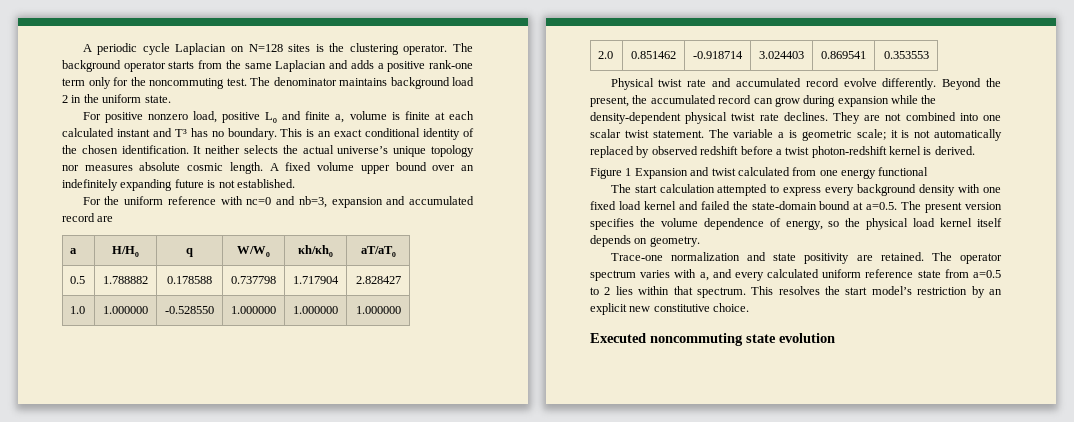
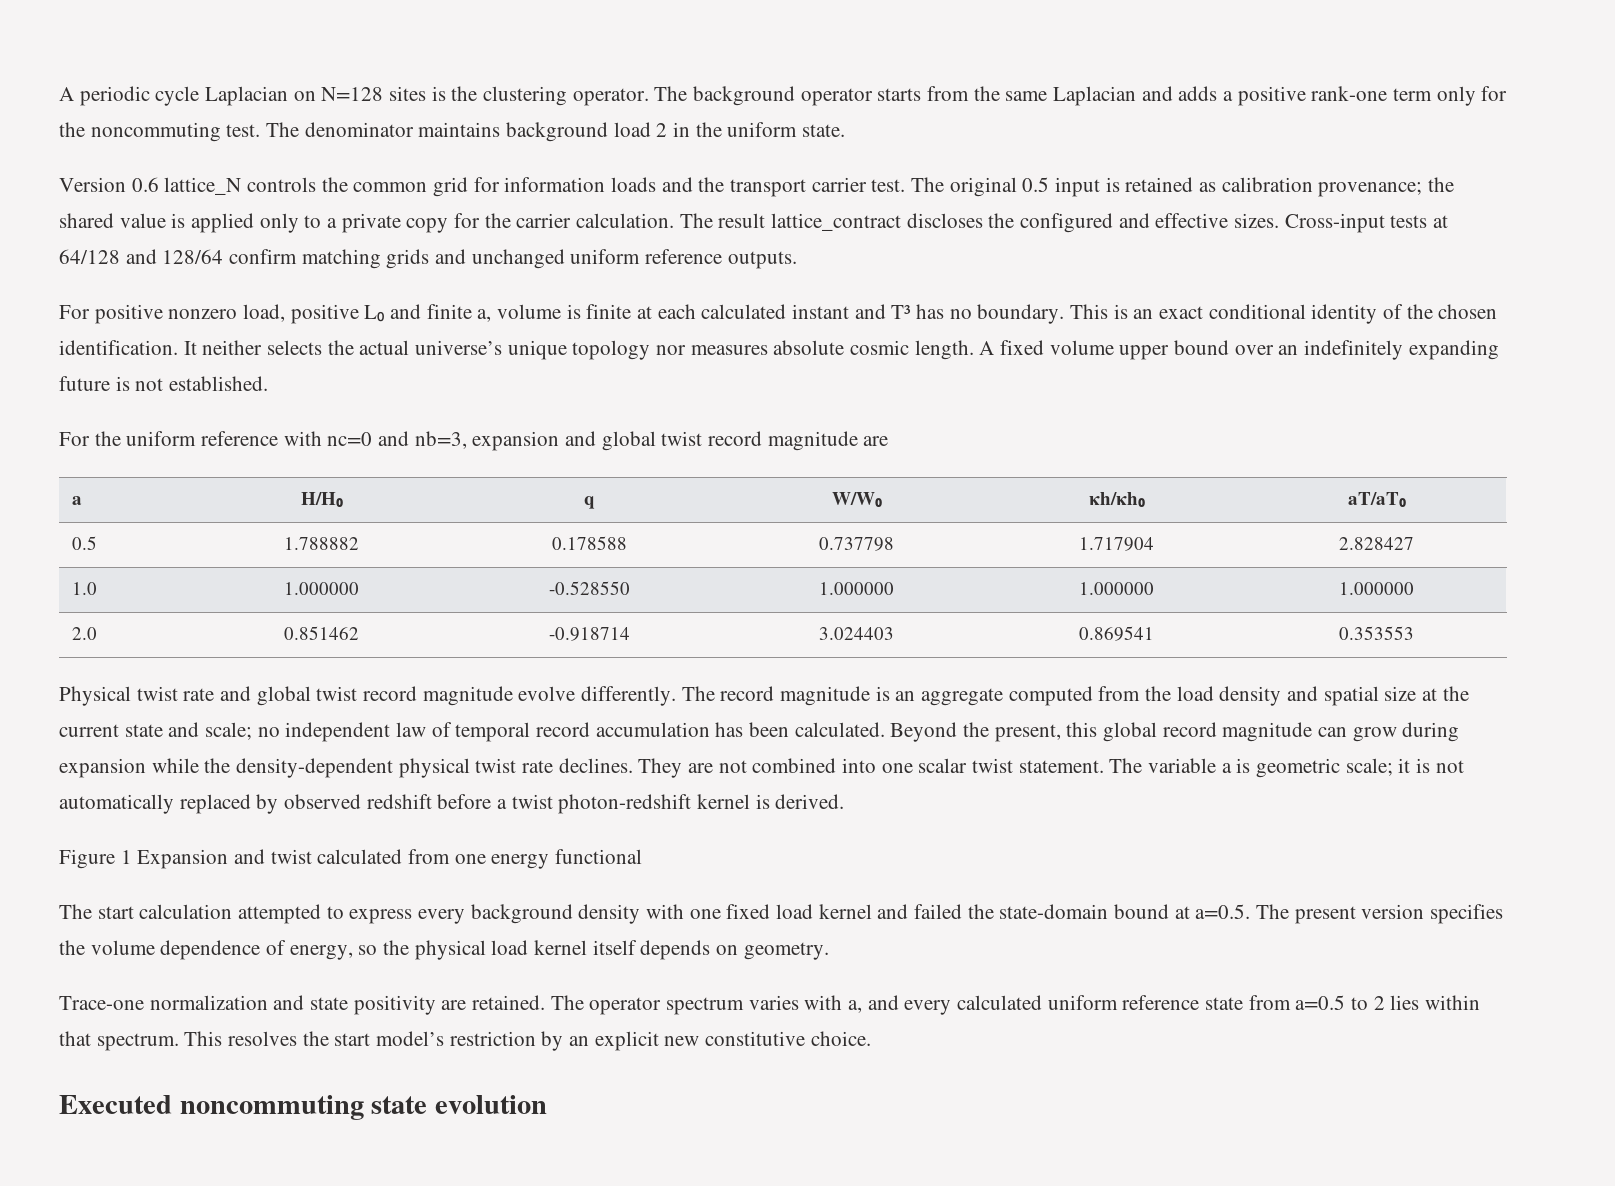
+ Version 0.6 lattice_N controls the common grid for information loads and the transport carrier test. The original 0.5 input is retained as calibration provenance; the shared value is applied only to a private copy for the carrier calculation. The result lattice_contract discloses the configured and effective sizes. Cross-input tests at 64/128 and 128/64 confirm matching grids and unchanged uniform reference outputs.
- For the uniform reference with nc=0 and nb=3, expansion and accumulated record are
+ For the uniform reference with nc=0 and nb=3, expansion and global twist record magnitude are
- Physical twist rate and accumulated record evolve differently. Beyond the present, the accumulated record can grow during expansion while the density-dependent physical twist rate declines.
+ Physical twist rate and global twist record magnitude evolve differently. The record magnitude is an aggregate computed from the load density and spatial size at the current state and scale; no independent law of temporal record accumulation has been calculated. Beyond the present, this global record magnitude can grow during expansion while the density-dependent physical twist rate declines.

